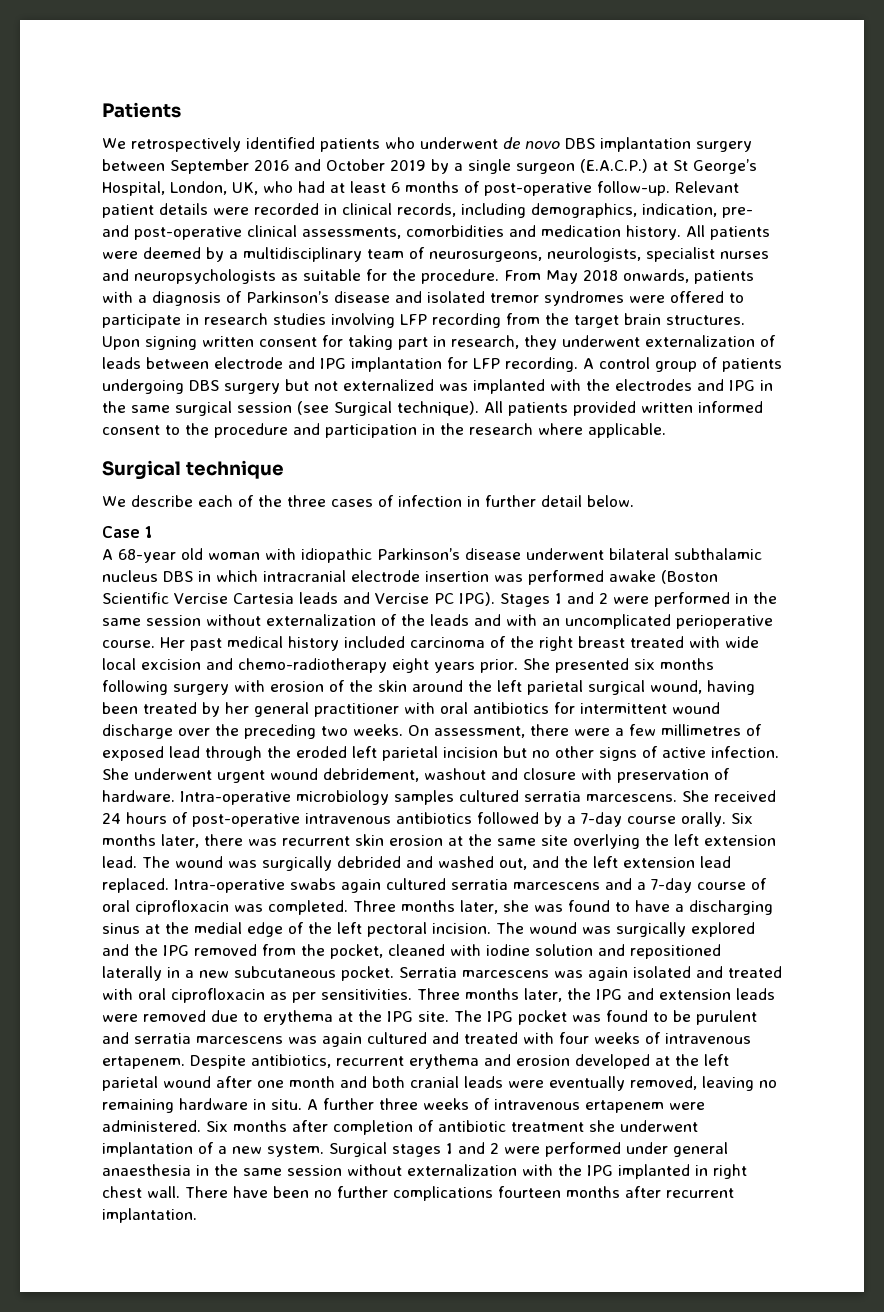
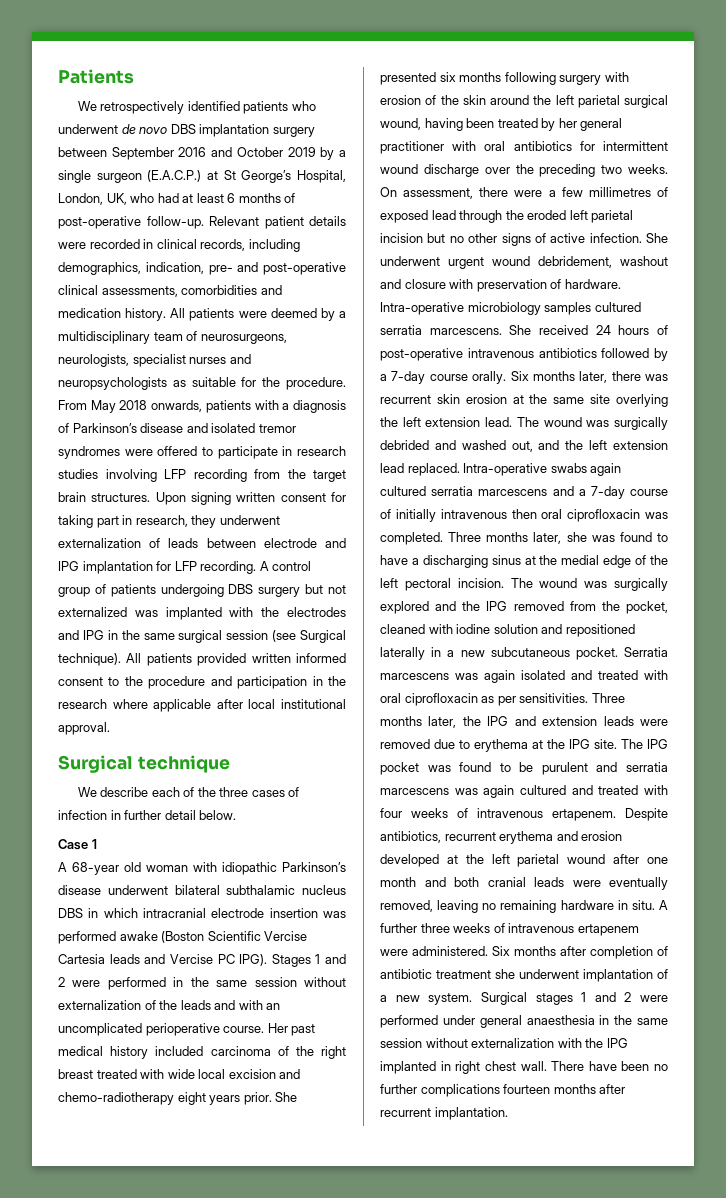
- All patients provided written informed consent to the procedure and participation in the research where applicable.
+ All patients provided written informed consent to the procedure and participation in the research where applicable after local institutional approval.
- Intra-operative swabs again cultured serratia marcescens and a 7-day course of oral ciprofloxacin was completed.
+ Intra-operative swabs again cultured serratia marcescens and a 7-day course of initially intravenous then oral ciprofloxacin was completed.

